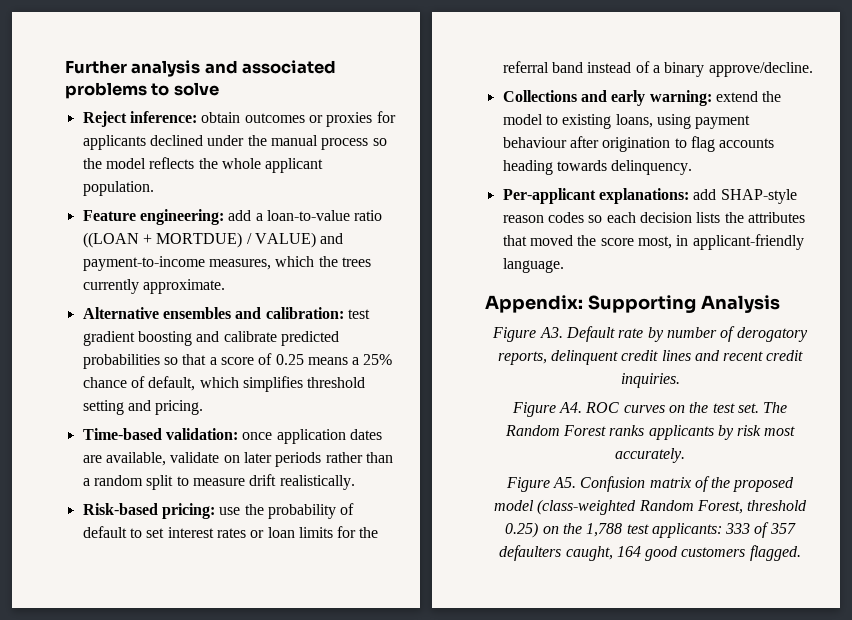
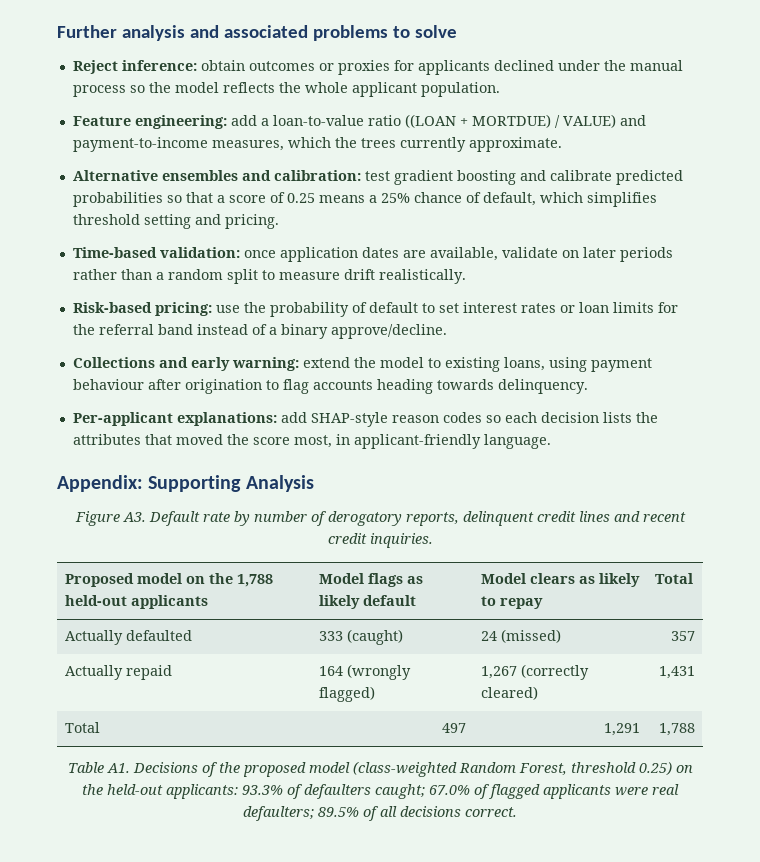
- Figure A4. ROC curves on the test set. The Random Forest ranks applicants by risk most accurately.
- Figure A5. Confusion matrix of the proposed model (class-weighted Random Forest, threshold 0.25) on the 1,788 test applicants: 333 of 357 defaulters caught, 164 good customers flagged.
+ Proposed model on the 1,788 held-out applicants | Model flags as likely default | Model clears as likely to repay | Total
+ Actually defaulted | 333 (caught) | 24 (missed) | 357
+ Actually repaid | 164 (wrongly flagged) | 1,267 (correctly cleared) | 1,431
+ Total | 497 | 1,291 | 1,788
+ Table A1. Decisions of the proposed model (class-weighted Random Forest, threshold 0.25) on the held-out applicants: 93.3% of defaulters caught; 67.0% of flagged applicants were real defaulters; 89.5% of all decisions correct.

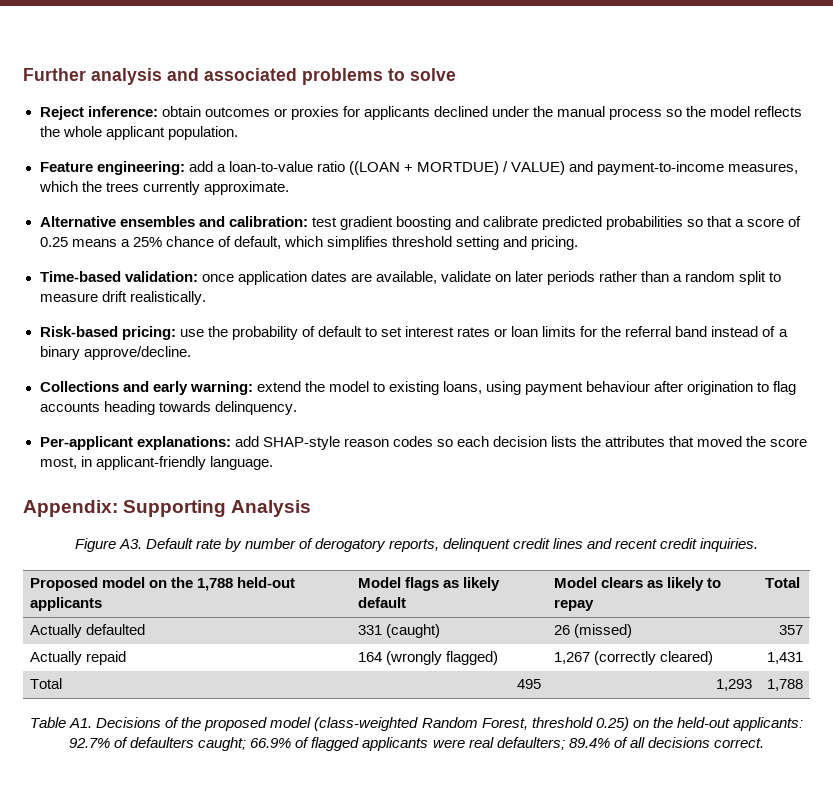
- Actually defaulted | 333 (caught) | 24 (missed) | 357
+ Actually defaulted | 331 (caught) | 26 (missed) | 357
- Total | 497 | 1,291 | 1,788
+ Total | 495 | 1,293 | 1,788
- Table A1. Decisions of the proposed model (class-weighted Random Forest, threshold 0.25) on the held-out applicants: 93.3% of defaulters caught; 67.0% of flagged applicants were real defaulters; 89.5% of all decisions correct.
+ Table A1. Decisions of the proposed model (class-weighted Random Forest, threshold 0.25) on the held-out applicants: 92.7% of defaulters caught; 66.9% of flagged applicants were real defaulters; 89.4% of all decisions correct.

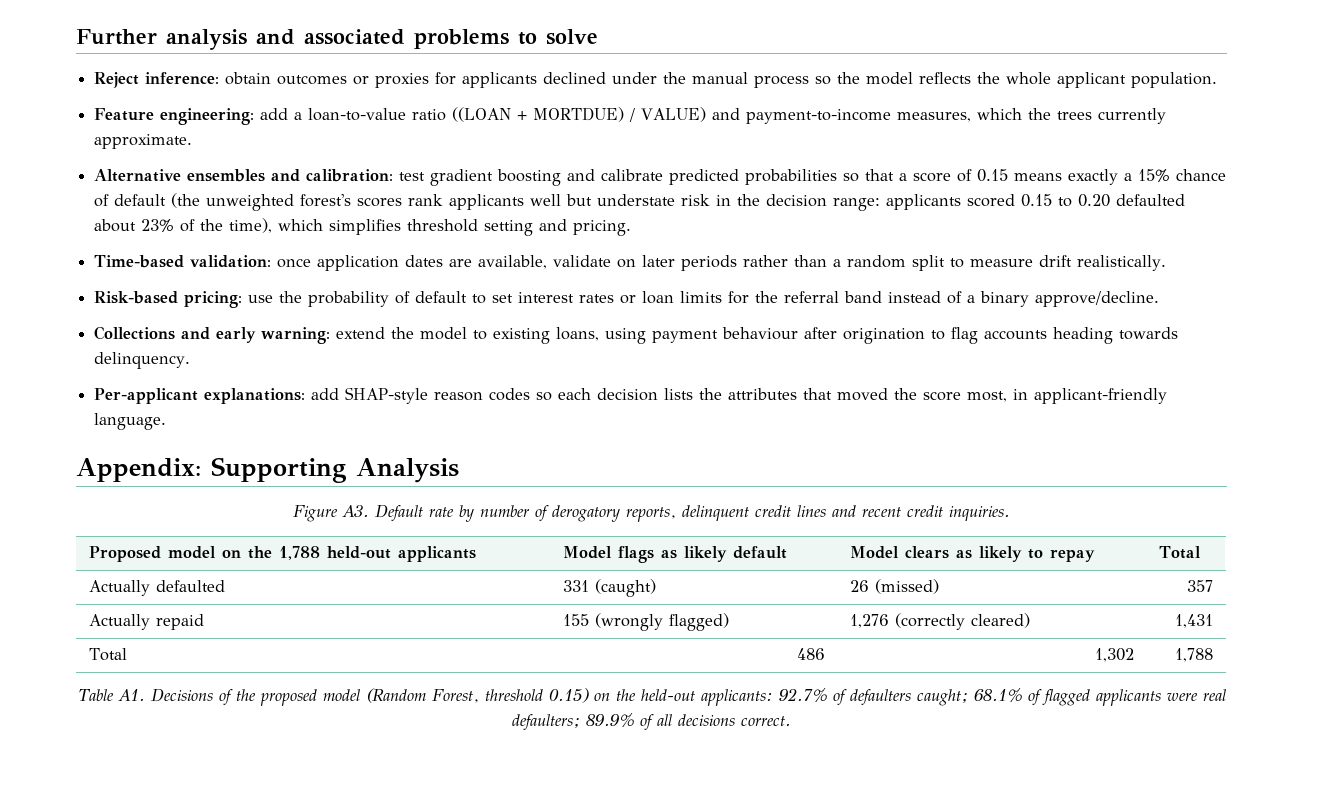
- Alternative ensembles and calibration: test gradient boosting and calibrate predicted probabilities so that a score of 0.25 means a 25% chance of default, which simplifies threshold setting and pricing.
+ Alternative ensembles and calibration: test gradient boosting and calibrate predicted probabilities so that a score of 0.15 means exactly a 15% chance of default (the unweighted forest's scores rank applicants well but understate risk in the decision range: applicants scored 0.15 to 0.20 defaulted about 23% of the time), which simplifies threshold setting and pricing.
- Actually repaid | 164 (wrongly flagged) | 1,267 (correctly cleared) | 1,431
+ Actually repaid | 155 (wrongly flagged) | 1,276 (correctly cleared) | 1,431
- Total | 495 | 1,293 | 1,788
+ Total | 486 | 1,302 | 1,788
- Table A1. Decisions of the proposed model (class-weighted Random Forest, threshold 0.25) on the held-out applicants: 92.7% of defaulters caught; 66.9% of flagged applicants were real defaulters; 89.4% of all decisions correct.
+ Table A1. Decisions of the proposed model (Random Forest, threshold 0.15) on the held-out applicants: 92.7% of defaulters caught; 68.1% of flagged applicants were real defaulters; 89.9% of all decisions correct.

